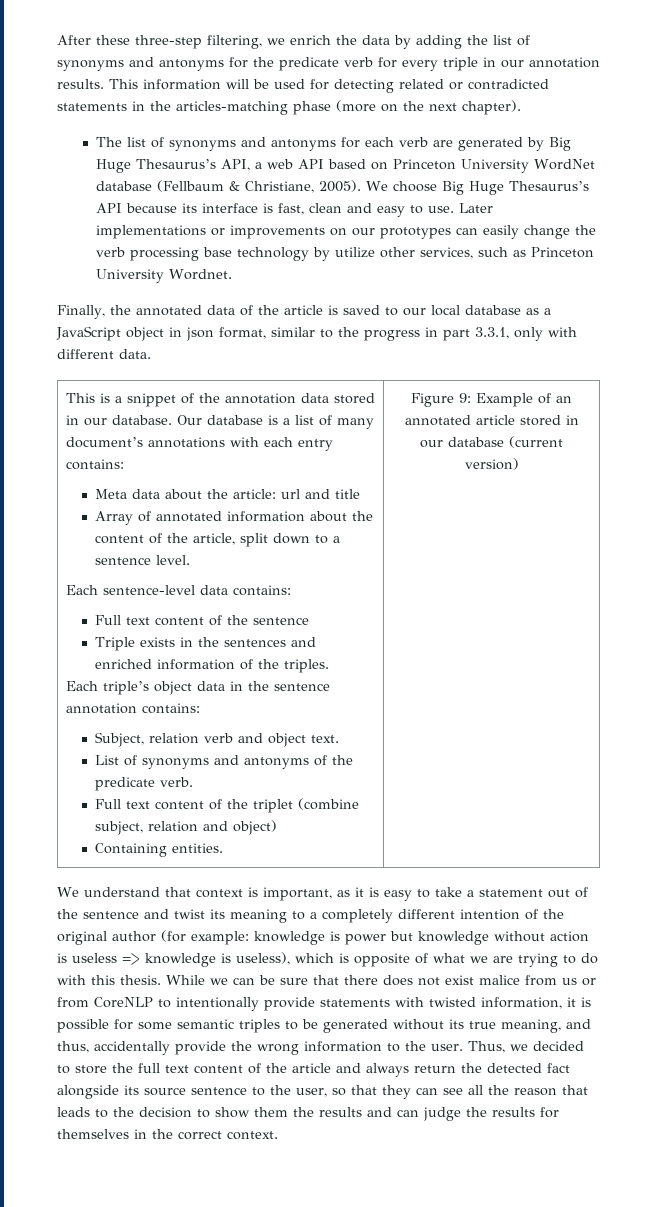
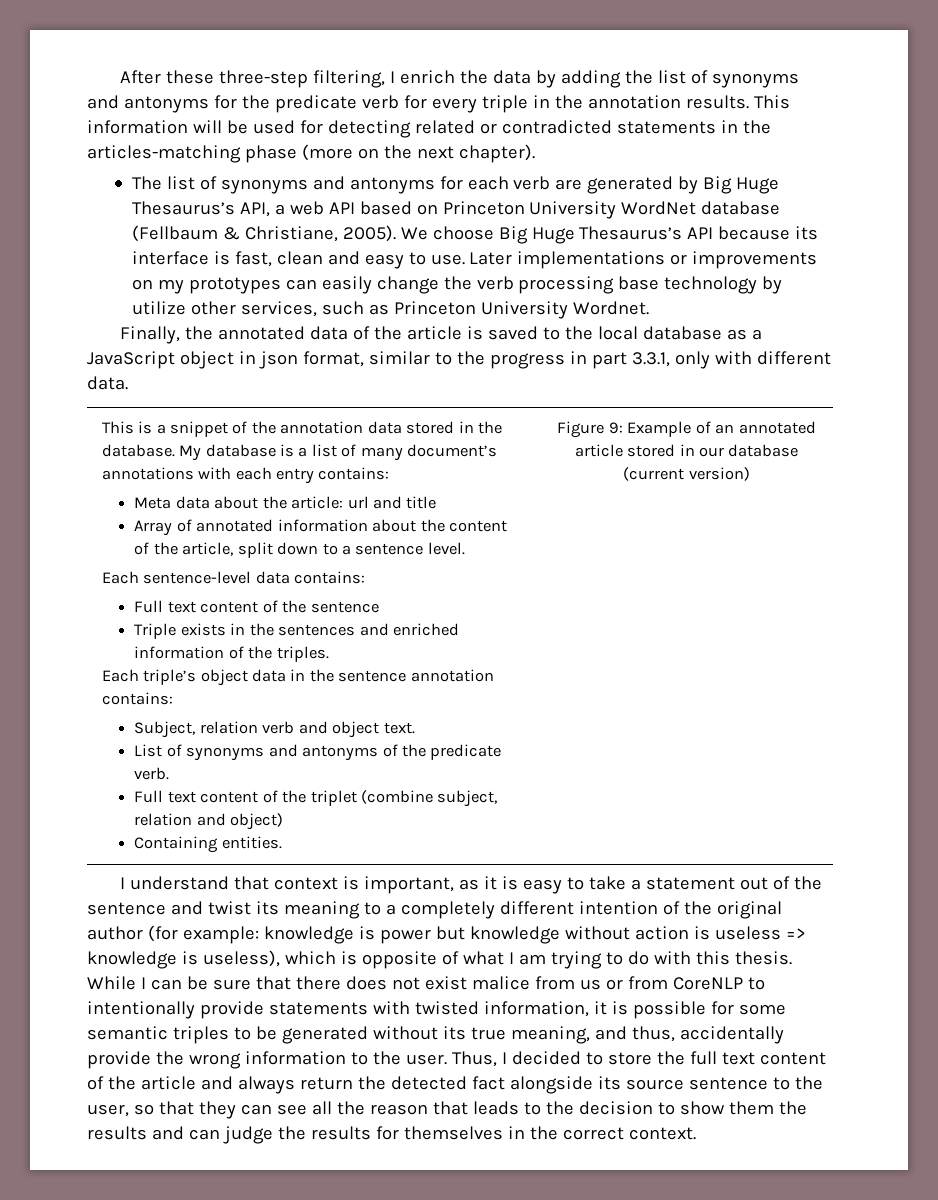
- After these three-step filtering, we enrich the data by adding the list of synonyms and antonyms for the predicate verb for every triple in our annotation results.
+ After these three-step filtering, I enrich the data by adding the list of synonyms and antonyms for the predicate verb for every triple in the annotation results.
- Later implementations or improvements on our prototypes can easily change the verb processing base technology by utilize other services, such as Princeton University Wordnet.
+ Later implementations or improvements on my prototypes can easily change the verb processing base technology by utilize other services, such as Princeton University Wordnet.
- Finally, the annotated data of the article is saved to our local database as a JavaScript object in json format, similar to the progress in part 3.3.1, only with different data.
+ Finally, the annotated data of the article is saved to the local database as a JavaScript object in json format, similar to the progress in part 3.3.1, only with different data.
- This is a snippet of the annotation data stored in our database. Our database is a list of many document’s annotations with each entry contains:
+ This is a snippet of the annotation data stored in the database. My database is a list of many document’s annotations with each entry contains:
- We understand that context is important, as it is easy to take a statement out of the sentence and twist its meaning to a completely different intention of the original author (for example: knowledge is power but knowledge without action is useless => knowledge is useless), which is opposite of what we are trying to do with this thesis.
+ I understand that context is important, as it is easy to take a statement out of the sentence and twist its meaning to a completely different intention of the original author (for example: knowledge is power but knowledge without action is useless => knowledge is useless), which is opposite of what I am trying to do with this thesis.
- While we can be sure that there does not exist malice from us or from CoreNLP to intentionally provide statements with twisted information, it is possible for some semantic triples to be generated without its true meaning, and thus, accidentally provide the wrong information to the user.
+ While I can be sure that there does not exist malice from us or from CoreNLP to intentionally provide statements with twisted information, it is possible for some semantic triples to be generated without its true meaning, and thus, accidentally provide the wrong information to the user.
- Thus, we decided to store the full text content of the article and always return the detected fact alongside its source sentence to the user, so that they can see all the reason that leads to the decision to show them the results and can judge the results for themselves in the correct context.
+ Thus, I decided to store the full text content of the article and always return the detected fact alongside its source sentence to the user, so that they can see all the reason that leads to the decision to show them the results and can judge the results for themselves in the correct context.

